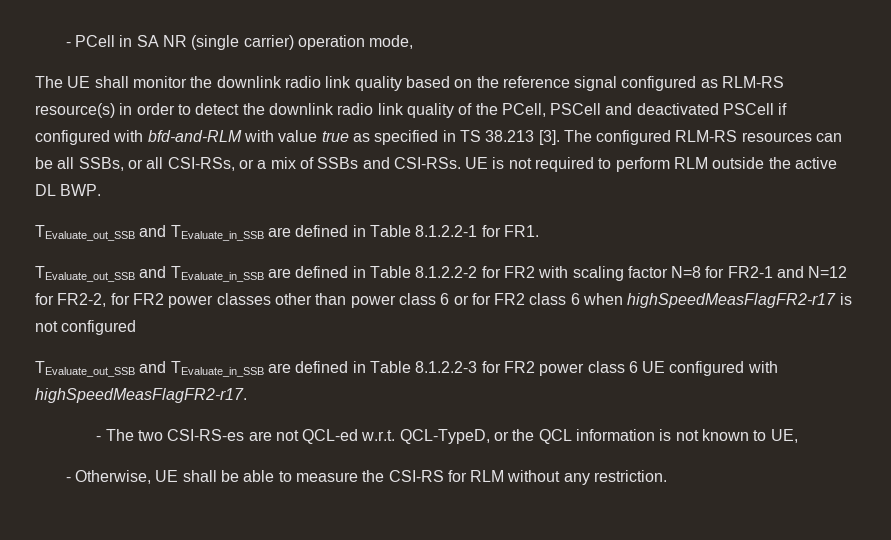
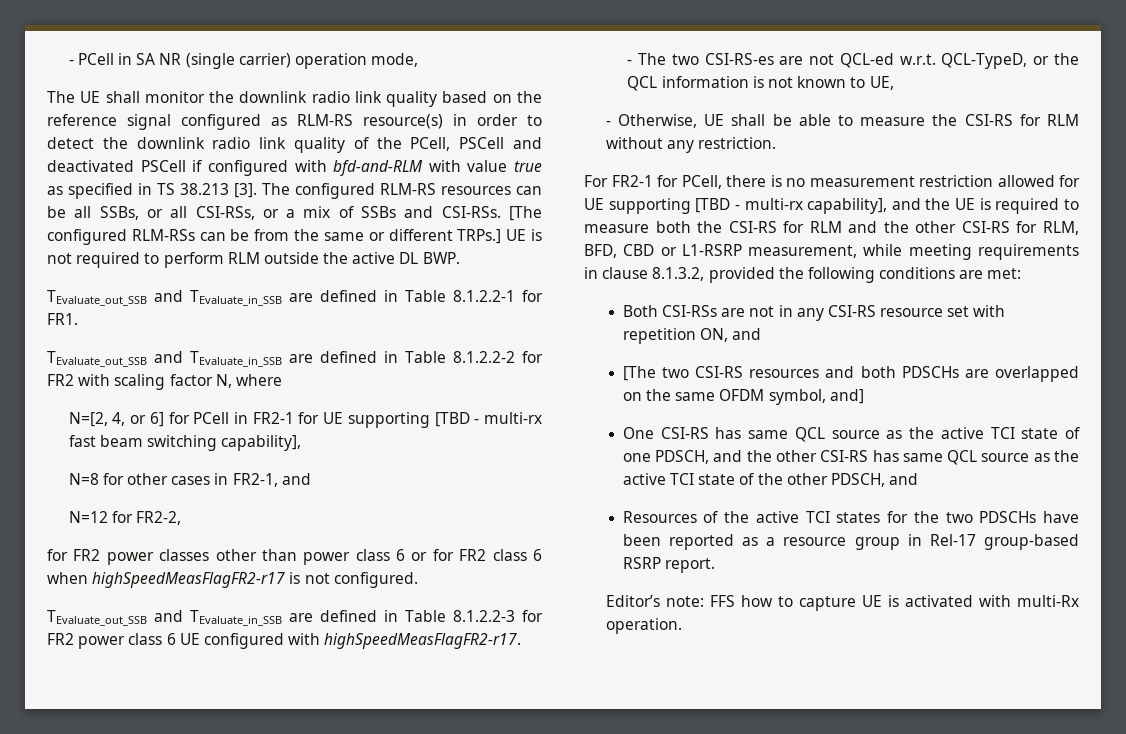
+ [The configured RLM-RSs can be from the same or different TRPs.]
- TEvaluate_out_SSB and TEvaluate_in_SSB are defined in Table 8.1.2.2-2 for FR2 with scaling factor N=8 for FR2-1 and N=12 for FR2-2, for FR2 power classes other than power class 6 or for FR2 class 6 when highSpeedMeasFlagFR2-r17 is not configured
+ TEvaluate_out_SSB and TEvaluate_in_SSB are defined in Table 8.1.2.2-2 for FR2 with scaling factor N, where
+ N=[2, 4, or 6] for PCell in FR2-1 for UE supporting [TBD - multi-rx fast beam switching capability],
+ N=8 for other cases in FR2-1, and
+ N=12 for FR2-2,
+ for FR2 power classes other than power class 6 or for FR2 class 6 when highSpeedMeasFlagFR2-r17 is not configured.
+ For FR2-1 for PCell, there is no measurement restriction allowed for UE supporting [TBD - multi-rx capability], and the UE is required to measure both the CSI-RS for RLM and the other CSI-RS for RLM, BFD, CBD or L1-RSRP measurement, while meeting requirements in clause 8.1.3.2, provided the following conditions are met:
+ Both CSI-RSs are not in any CSI-RS resource set with repetition ON, and
+ [The two CSI-RS resources and both PDSCHs are overlapped on the same OFDM symbol, and]
+ One CSI-RS has same QCL source as the active TCI state of one PDSCH, and the other CSI-RS has same QCL source as the active TCI state of the other PDSCH, and
+ Resources of the active TCI states for the two PDSCHs have been reported as a resource group in Rel-17 group-based RSRP report.
+ Editor’s note: FFS how to capture UE is activated with multi-Rx operation.

